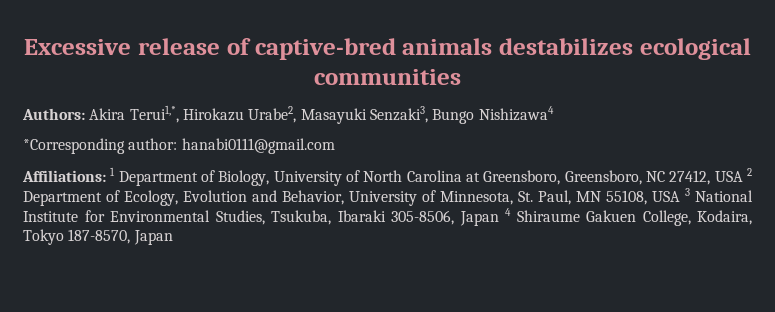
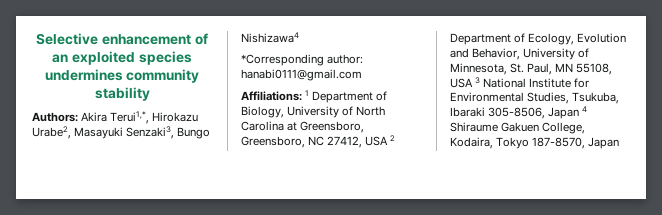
- Excessive release of captive-bred animals destabilizes ecological communities
+ Selective enhancement of an exploited species undermines community stability

